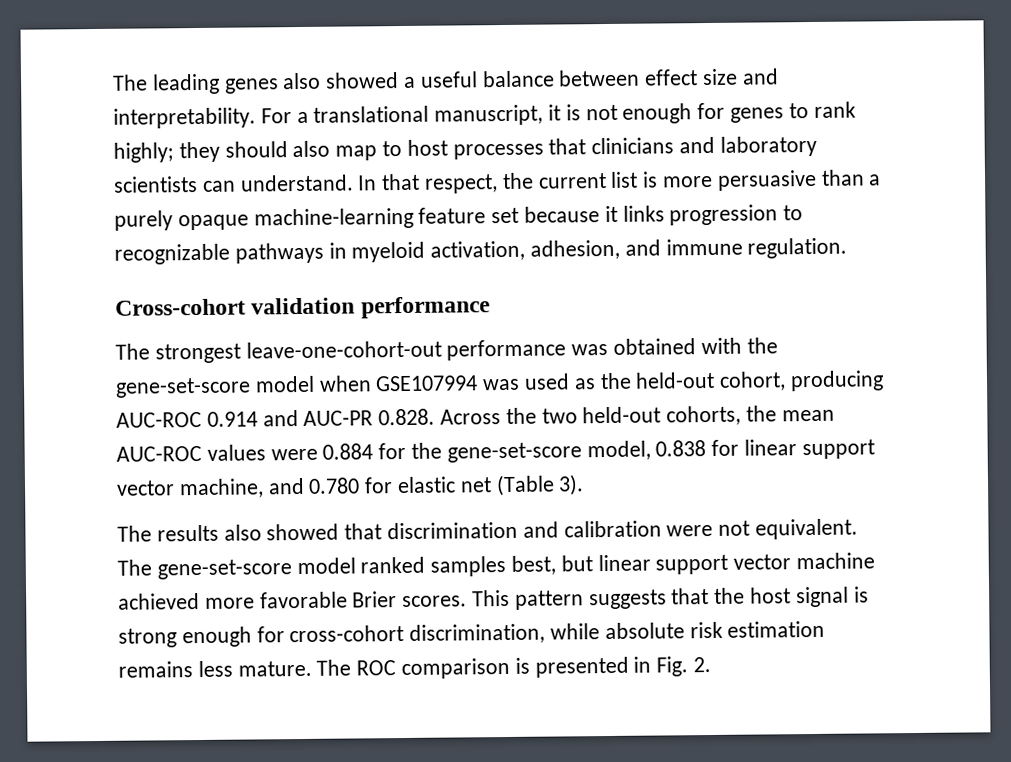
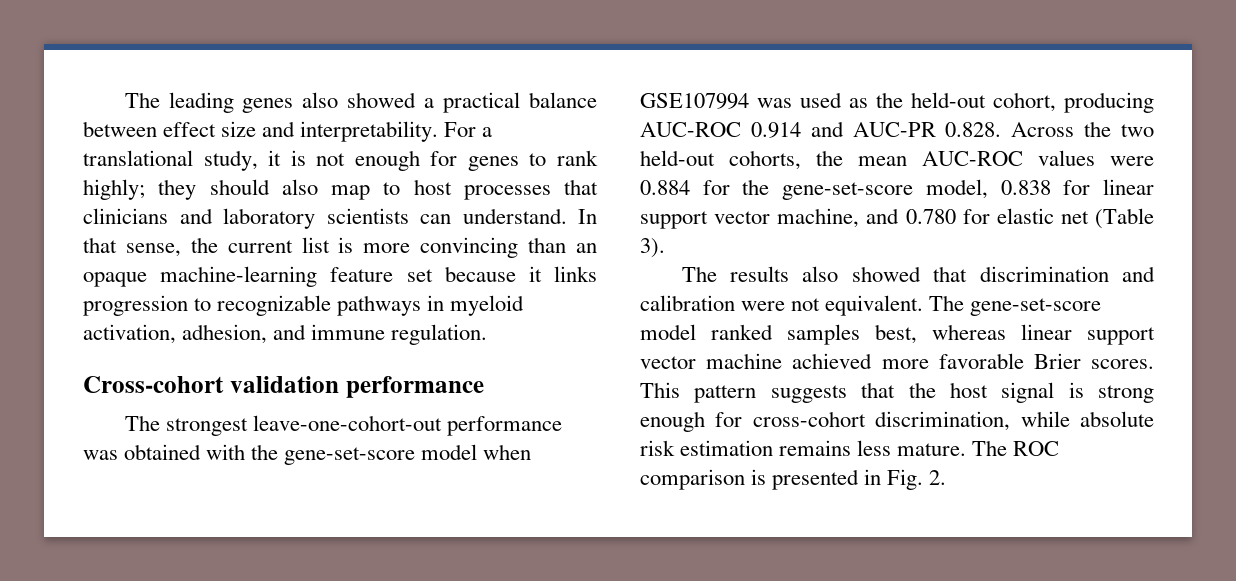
- The leading genes also showed a useful balance between effect size and interpretability.
+ The leading genes also showed a practical balance between effect size and interpretability.
- For a translational manuscript, it is not enough for genes to rank highly; they should also map to host processes that clinicians and laboratory scientists can understand.
+ For a translational study, it is not enough for genes to rank highly; they should also map to host processes that clinicians and laboratory scientists can understand.
- In that respect, the current list is more persuasive than a purely opaque machine-learning feature set because it links progression to recognizable pathways in myeloid activation, adhesion, and immune regulation.
+ In that sense, the current list is more convincing than an opaque machine-learning feature set because it links progression to recognizable pathways in myeloid activation, adhesion, and immune regulation.
- The gene-set-score model ranked samples best, but linear support vector machine achieved more favorable Brier scores.
+ The gene-set-score model ranked samples best, whereas linear support vector machine achieved more favorable Brier scores.

